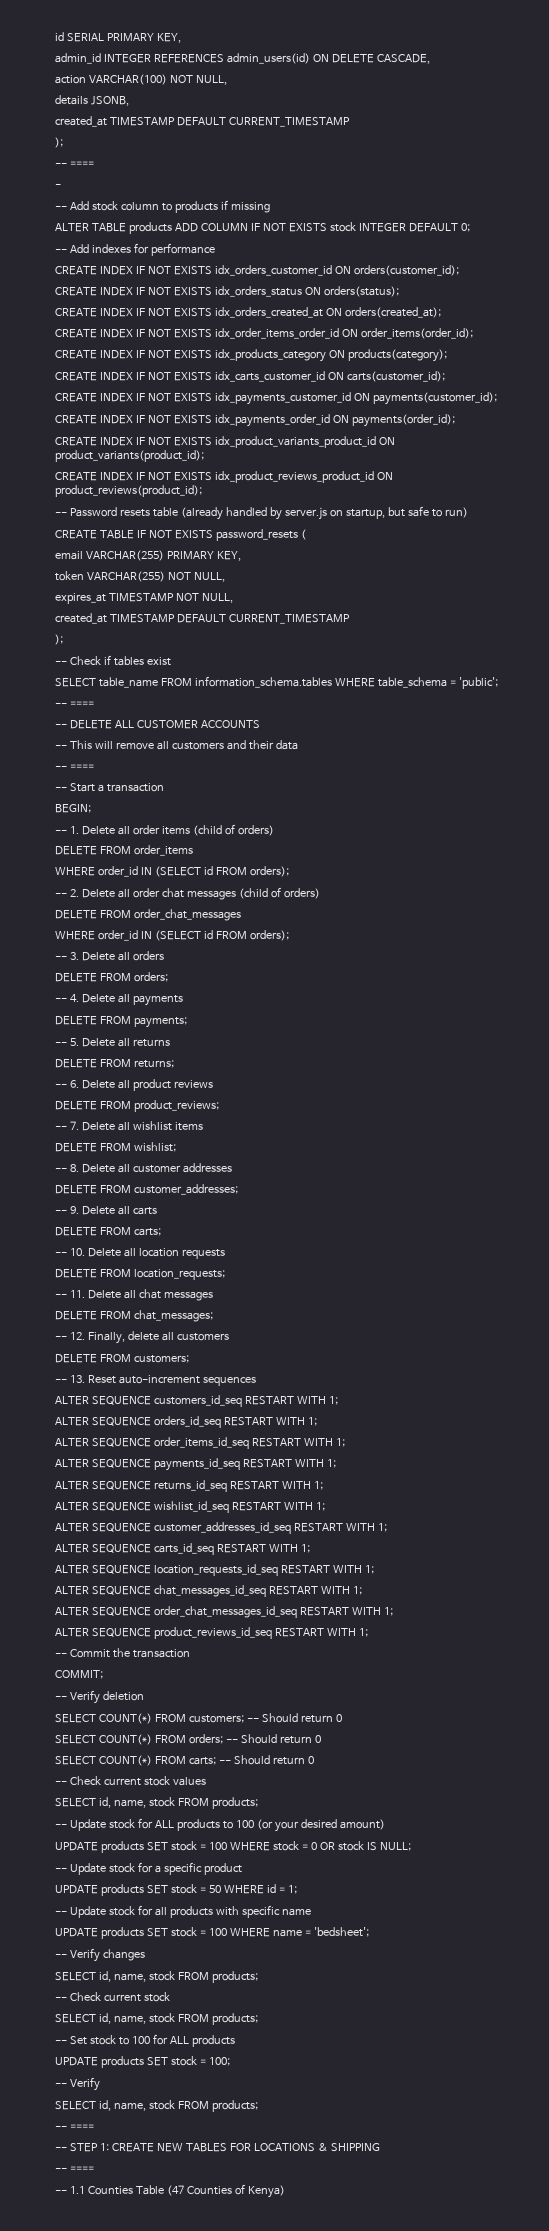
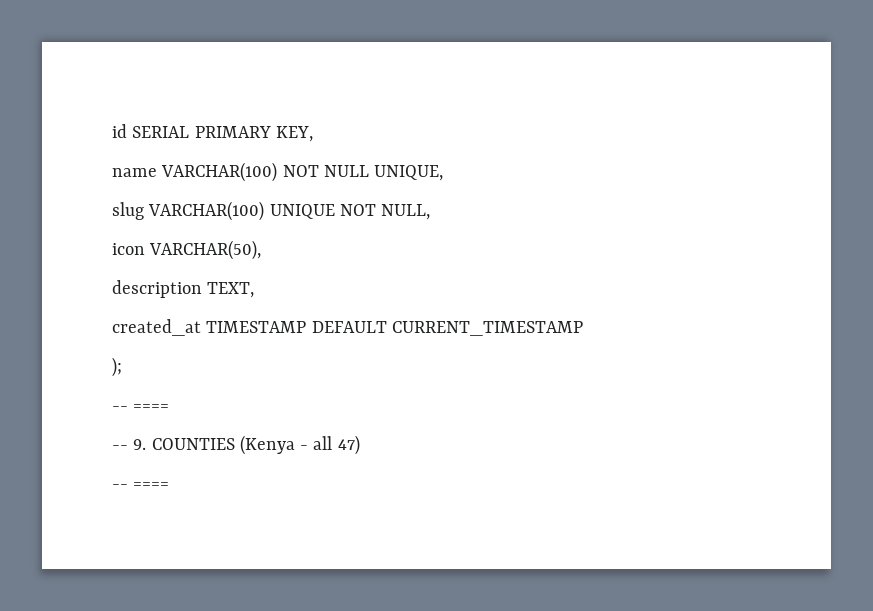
- admin_id INTEGER REFERENCES admin_users(id) ON DELETE CASCADE,
- action VARCHAR(100) NOT NULL,
- details JSONB,
+ name VARCHAR(100) NOT NULL UNIQUE,
+ slug VARCHAR(100) UNIQUE NOT NULL,
+ icon VARCHAR(50),
+ description TEXT,
- -
- -- Add stock column to products if missing
- ALTER TABLE products ADD COLUMN IF NOT EXISTS stock INTEGER DEFAULT 0;
- -- Add indexes for performance
- CREATE INDEX IF NOT EXISTS idx_orders_customer_id ON orders(customer_id);
- CREATE INDEX IF NOT EXISTS idx_orders_status ON orders(status);
- CREATE INDEX IF NOT EXISTS idx_orders_created_at ON orders(created_at);
- CREATE INDEX IF NOT EXISTS idx_order_items_order_id ON order_items(order_id);
- CREATE INDEX IF NOT EXISTS idx_products_category ON products(category);
- CREATE INDEX IF NOT EXISTS idx_carts_customer_id ON carts(customer_id);
- CREATE INDEX IF NOT EXISTS idx_payments_customer_id ON payments(customer_id);
- CREATE INDEX IF NOT EXISTS idx_payments_order_id ON payments(order_id);
- CREATE INDEX IF NOT EXISTS idx_product_variants_product_id ON product_variants(product_id);
- CREATE INDEX IF NOT EXISTS idx_product_reviews_product_id ON product_reviews(product_id);
- -- Password resets table (already handled by server.js on startup, but safe to run)
- CREATE TABLE IF NOT EXISTS password_resets (
- email VARCHAR(255) PRIMARY KEY,
- token VARCHAR(255) NOT NULL,
- expires_at TIMESTAMP NOT NULL,
- created_at TIMESTAMP DEFAULT CURRENT_TIMESTAMP
- );
- -- Check if tables exist
- SELECT table_name FROM information_schema.tables WHERE table_schema = 'public';
+ -- 9. COUNTIES (Kenya - all 47)
  -- ====
- -- DELETE ALL CUSTOMER ACCOUNTS
- -- This will remove all customers and their data
- -- ====
- -- Start a transaction
- BEGIN;
- -- 1. Delete all order items (child of orders)
- DELETE FROM order_items
- WHERE order_id IN (SELECT id FROM orders);
- -- 2. Delete all order chat messages (child of orders)
- DELETE FROM order_chat_messages
- WHERE order_id IN (SELECT id FROM orders);
- -- 3. Delete all orders
- DELETE FROM orders;
- -- 4. Delete all payments
- DELETE FROM payments;
- -- 5. Delete all returns
- DELETE FROM returns;
- -- 6. Delete all product reviews
- DELETE FROM product_reviews;
- -- 7. Delete all wishlist items
- DELETE FROM wishlist;
- -- 8. Delete all customer addresses
- DELETE FROM customer_addresses;
- -- 9. Delete all carts
- DELETE FROM carts;
- -- 10. Delete all location requests
- DELETE FROM location_requests;
- -- 11. Delete all chat messages
- DELETE FROM chat_messages;
- -- 12. Finally, delete all customers
- DELETE FROM customers;
- -- 13. Reset auto-increment sequences
- ALTER SEQUENCE customers_id_seq RESTART WITH 1;
- ALTER SEQUENCE orders_id_seq RESTART WITH 1;
- ALTER SEQUENCE order_items_id_seq RESTART WITH 1;
- ALTER SEQUENCE payments_id_seq RESTART WITH 1;
- ALTER SEQUENCE returns_id_seq RESTART WITH 1;
- ALTER SEQUENCE wishlist_id_seq RESTART WITH 1;
- ALTER SEQUENCE customer_addresses_id_seq RESTART WITH 1;
- ALTER SEQUENCE carts_id_seq RESTART WITH 1;
- ALTER SEQUENCE location_requests_id_seq RESTART WITH 1;
- ALTER SEQUENCE chat_messages_id_seq RESTART WITH 1;
- ALTER SEQUENCE order_chat_messages_id_seq RESTART WITH 1;
- ALTER SEQUENCE product_reviews_id_seq RESTART WITH 1;
- -- Commit the transaction
- COMMIT;
- -- Verify deletion
- SELECT COUNT(*) FROM customers; -- Should return 0
- SELECT COUNT(*) FROM orders; -- Should return 0
- SELECT COUNT(*) FROM carts; -- Should return 0
- -- Check current stock values
- SELECT id, name, stock FROM products;
- -- Update stock for ALL products to 100 (or your desired amount)
- UPDATE products SET stock = 100 WHERE stock = 0 OR stock IS NULL;
- -- Update stock for a specific product
- UPDATE products SET stock = 50 WHERE id = 1;
- -- Update stock for all products with specific name
- UPDATE products SET stock = 100 WHERE name = 'bedsheet';
- -- Verify changes
- SELECT id, name, stock FROM products;
- -- Check current stock
- SELECT id, name, stock FROM products;
- -- Set stock to 100 for ALL products
- UPDATE products SET stock = 100;
- -- Verify
- SELECT id, name, stock FROM products;
- -- ====
- -- STEP 1: CREATE NEW TABLES FOR LOCATIONS & SHIPPING
- -- ====
- -- 1.1 Counties Table (47 Counties of Kenya)

